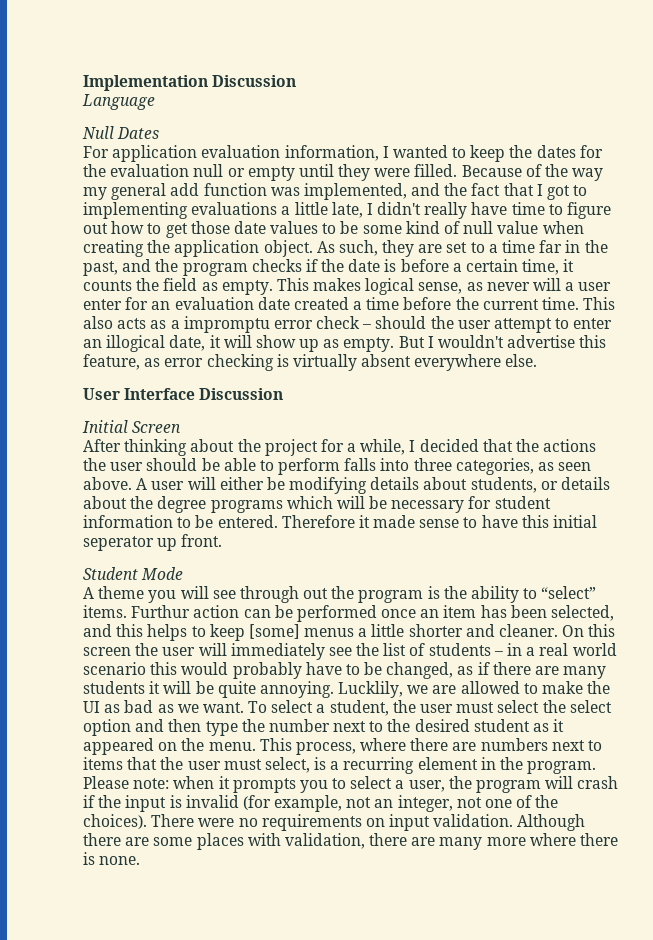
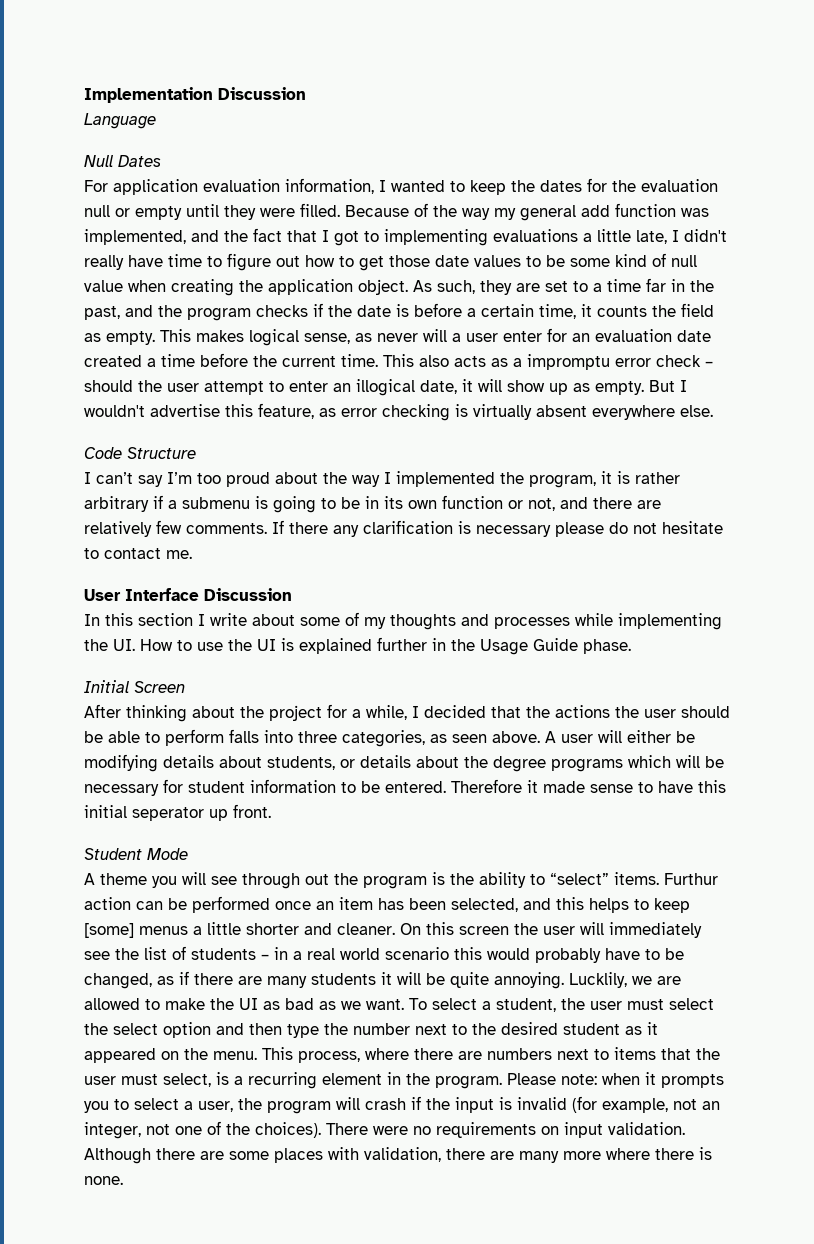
+ Code Structure
+ I can’t say I’m too proud about the way I implemented the program, it is rather arbitrary if a submenu is going to be in its own function or not, and there are relatively few comments. If there any clarification is necessary please do not hesitate to contact me.
  User Interface Discussion
+ In this section I write about some of my thoughts and processes while implementing the UI. How to use the UI is explained further in the Usage Guide phase.

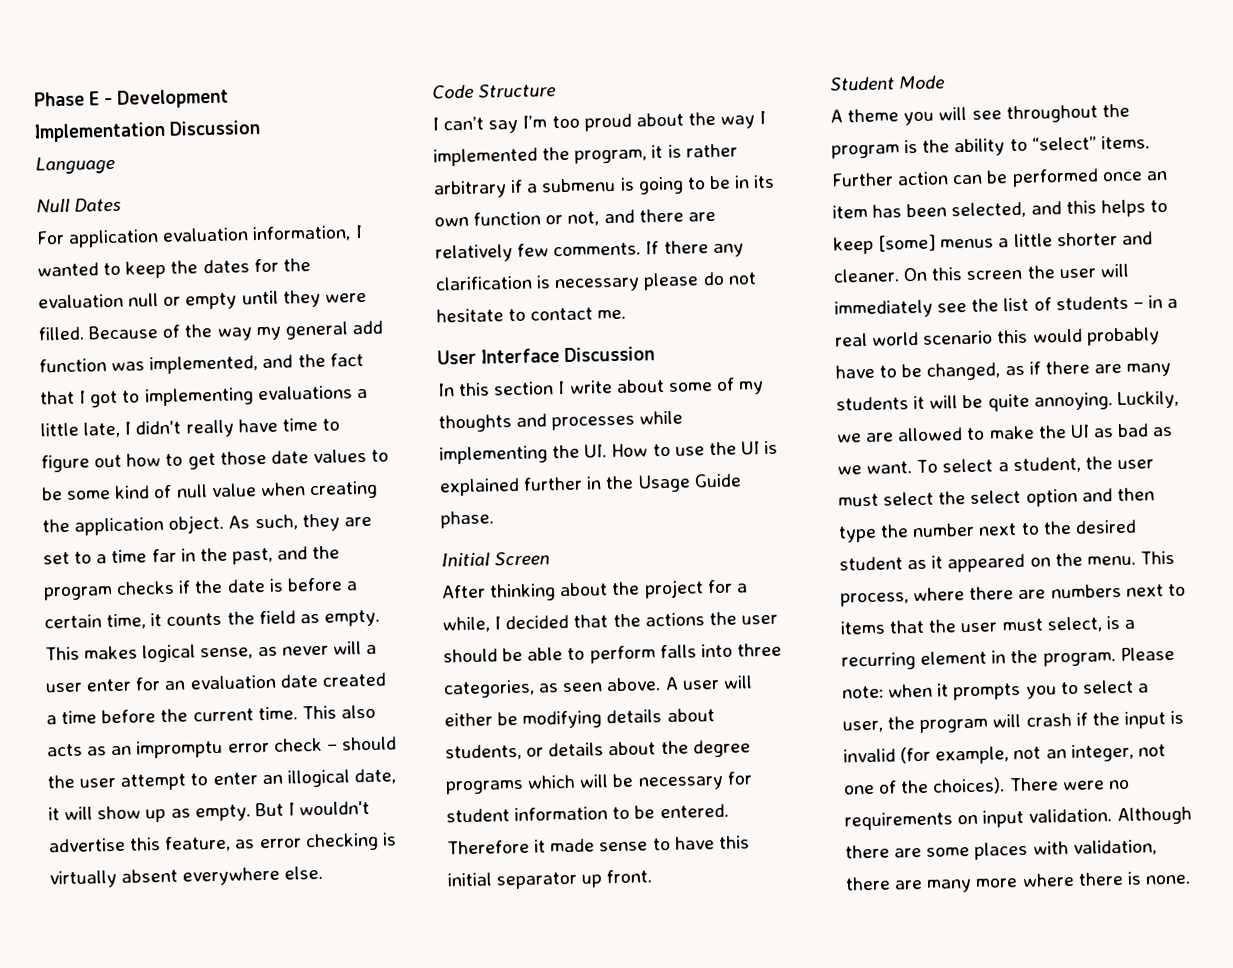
+ Phase E - Development
- This also acts as a impromptu error check – should the user attempt to enter an illogical date, it will show up as empty.
+ This also acts as an impromptu error check – should the user attempt to enter an illogical date, it will show up as empty.
- Therefore it made sense to have this initial seperator up front.
+ Therefore it made sense to have this initial separator up front.
- A theme you will see through out the program is the ability to “select” items.
+ A theme you will see throughout the program is the ability to “select” items.
- Furthur action can be performed once an item has been selected, and this helps to keep [some] menus a little shorter and cleaner.
+ Further action can be performed once an item has been selected, and this helps to keep [some] menus a little shorter and cleaner.
- Lucklily, we are allowed to make the UI as bad as we want.
+ Luckily, we are allowed to make the UI as bad as we want.

